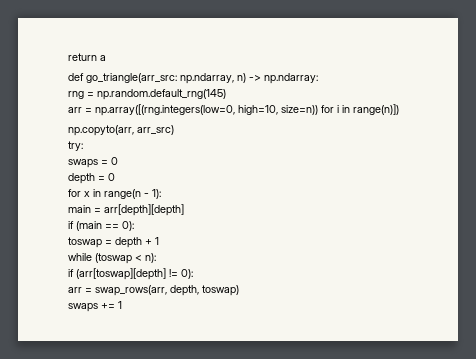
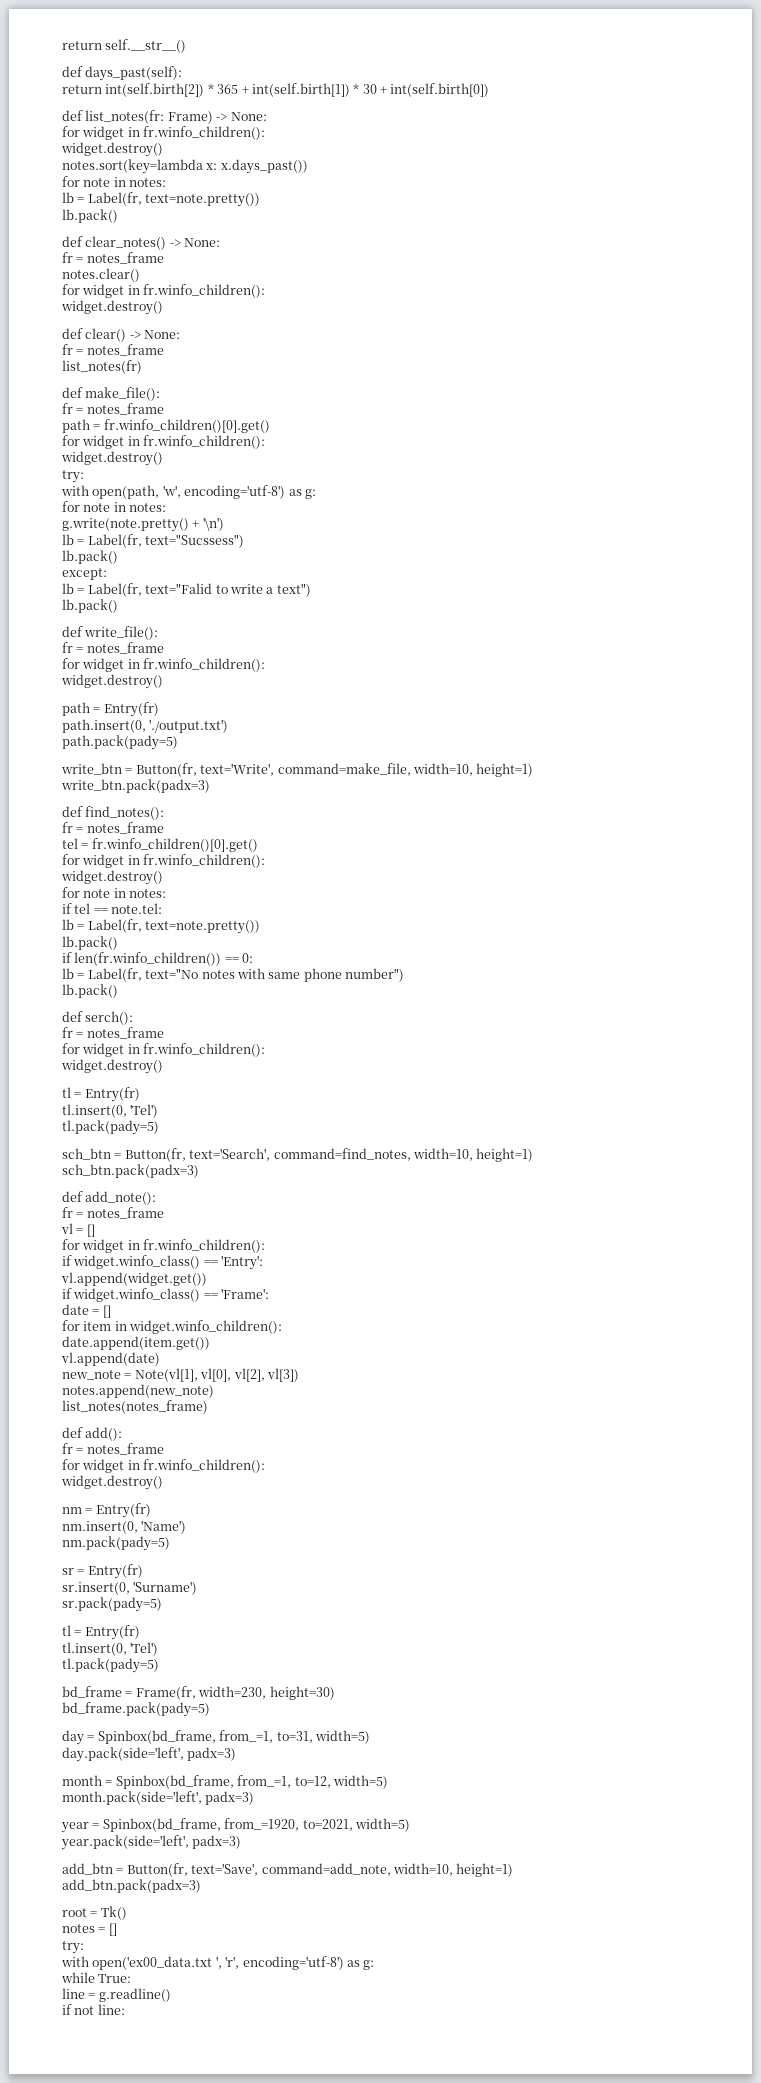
- return a
- def go_triangle(arr_src: np.ndarray, n) -> np.ndarray:
- rng = np.random.default_rng(145)
- arr = np.array([(rng.integers(low=0, high=10, size=n)) for i in range(n)])
- np.copyto(arr, arr_src)
+ return self.__str__()
+ def days_past(self):
+ return int(self.birth[2]) * 365 + int(self.birth[1]) * 30 + int(self.birth[0])
+ def list_notes(fr: Frame) -> None:
+ for widget in fr.winfo_children():
+ widget.destroy()
+ notes.sort(key=lambda x: x.days_past())
+ for note in notes:
+ lb = Label(fr, text=note.pretty())
+ lb.pack()
+ def clear_notes() -> None:
+ fr = notes_frame
+ notes.clear()
+ for widget in fr.winfo_children():
+ widget.destroy()
+ def clear() -> None:
+ fr = notes_frame
+ list_notes(fr)
+ def make_file():
+ fr = notes_frame
+ path = fr.winfo_children()[0].get()
+ for widget in fr.winfo_children():
+ widget.destroy()
  try:
- swaps = 0
- depth = 0
- for x in range(n - 1):
- main = arr[depth][depth]
- if (main == 0):
- toswap = depth + 1
- while (toswap < n):
- if (arr[toswap][depth] != 0):
- arr = swap_rows(arr, depth, toswap)
- swaps += 1
+ with open(path, 'w', encoding='utf-8') as g:
+ for note in notes:
+ g.write(note.pretty() + '\n')
+ lb = Label(fr, text="Sucssess")
+ lb.pack()
+ except:
+ lb = Label(fr, text="Falid to write a text")
+ lb.pack()
+ def write_file():
+ fr = notes_frame
+ for widget in fr.winfo_children():
+ widget.destroy()
+ path = Entry(fr)
+ path.insert(0, './output.txt')
+ path.pack(pady=5)
+ write_btn = Button(fr, text='Write', command=make_file, width=10, height=1)
+ write_btn.pack(padx=3)
+ def find_notes():
+ fr = notes_frame
+ tel = fr.winfo_children()[0].get()
+ for widget in fr.winfo_children():
+ widget.destroy()
+ for note in notes:
+ if tel == note.tel:
+ lb = Label(fr, text=note.pretty())
+ lb.pack()
+ if len(fr.winfo_children()) == 0:
+ lb = Label(fr, text="No notes with same phone number")
+ lb.pack()
+ def serch():
+ fr = notes_frame
+ for widget in fr.winfo_children():
+ widget.destroy()
+ tl = Entry(fr)
+ tl.insert(0, 'Tel')
+ tl.pack(pady=5)
+ sch_btn = Button(fr, text='Search', command=find_notes, width=10, height=1)
+ sch_btn.pack(padx=3)
+ def add_note():
+ fr = notes_frame
+ vl = []
+ for widget in fr.winfo_children():
+ if widget.winfo_class() == 'Entry':
+ vl.append(widget.get())
+ if widget.winfo_class() == 'Frame':
+ date = []
+ for item in widget.winfo_children():
+ date.append(item.get())
+ vl.append(date)
+ new_note = Note(vl[1], vl[0], vl[2], vl[3])
+ notes.append(new_note)
+ list_notes(notes_frame)
+ def add():
+ fr = notes_frame
+ for widget in fr.winfo_children():
+ widget.destroy()
+ nm = Entry(fr)
+ nm.insert(0, 'Name')
+ nm.pack(pady=5)
+ sr = Entry(fr)
+ sr.insert(0, 'Surname')
+ sr.pack(pady=5)
+ tl = Entry(fr)
+ tl.insert(0, 'Tel')
+ tl.pack(pady=5)
+ bd_frame = Frame(fr, width=230, height=30)
+ bd_frame.pack(pady=5)
+ day = Spinbox(bd_frame, from_=1, to=31, width=5)
+ day.pack(side='left', padx=3)
+ month = Spinbox(bd_frame, from_=1, to=12, width=5)
+ month.pack(side='left', padx=3)
+ year = Spinbox(bd_frame, from_=1920, to=2021, width=5)
+ year.pack(side='left', padx=3)
+ add_btn = Button(fr, text='Save', command=add_note, width=10, height=1)
+ add_btn.pack(padx=3)
+ root = Tk()
+ notes = []
+ try:
+ with open('ex00_data.txt ', 'r', encoding='utf-8') as g:
+ while True:
+ line = g.readline()
+ if not line:

